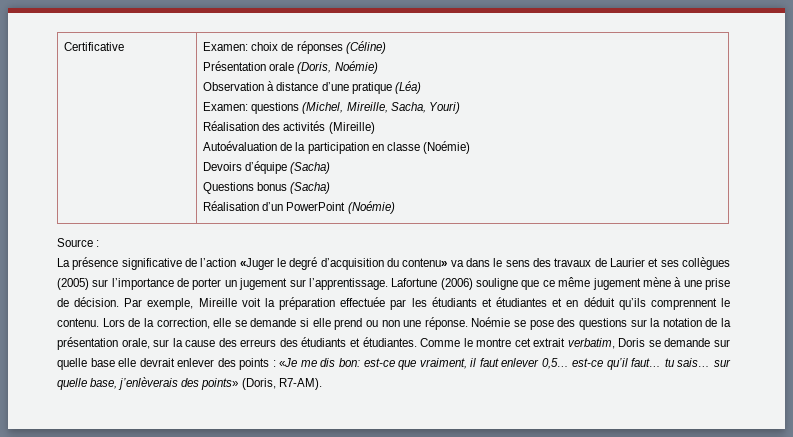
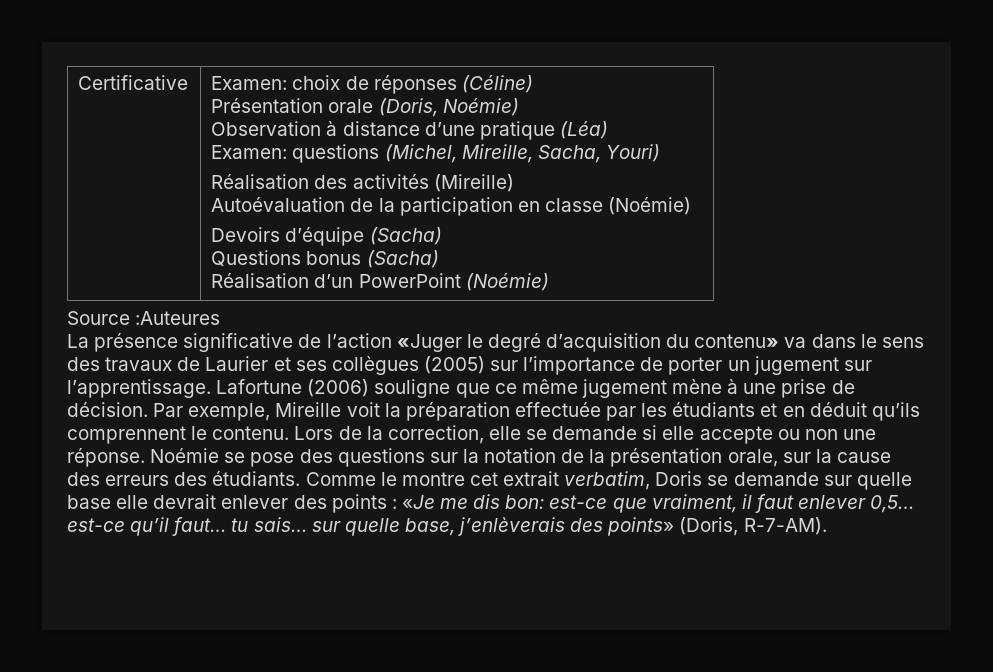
- Source :
+ Source :Auteures
- Par exemple, Mireille voit la préparation effectuée par les étudiants et étudiantes et en déduit qu’ils comprennent le contenu.
+ Par exemple, Mireille voit la préparation effectuée par les étudiants et en déduit qu’ils comprennent le contenu.
- Lors de la correction, elle se demande si elle prend ou non une réponse.
+ Lors de la correction, elle se demande si elle accepte ou non une réponse.
- Noémie se pose des questions sur la notation de la présentation orale, sur la cause des erreurs des étudiants et étudiantes.
+ Noémie se pose des questions sur la notation de la présentation orale, sur la cause des erreurs des étudiants.
- Comme le montre cet extrait verbatim, Doris se demande sur quelle base elle devrait enlever des points : «Je me dis bon: est-ce que vraiment, il faut enlever 0,5… est-ce qu’il faut… tu sais… sur quelle base, j’enlèverais des points» (Doris, R7-AM).
+ Comme le montre cet extrait verbatim, Doris se demande sur quelle base elle devrait enlever des points : «Je me dis bon: est-ce que vraiment, il faut enlever 0,5… est-ce qu’il faut… tu sais… sur quelle base, j’enlèverais des points» (Doris, R-7-AM).

